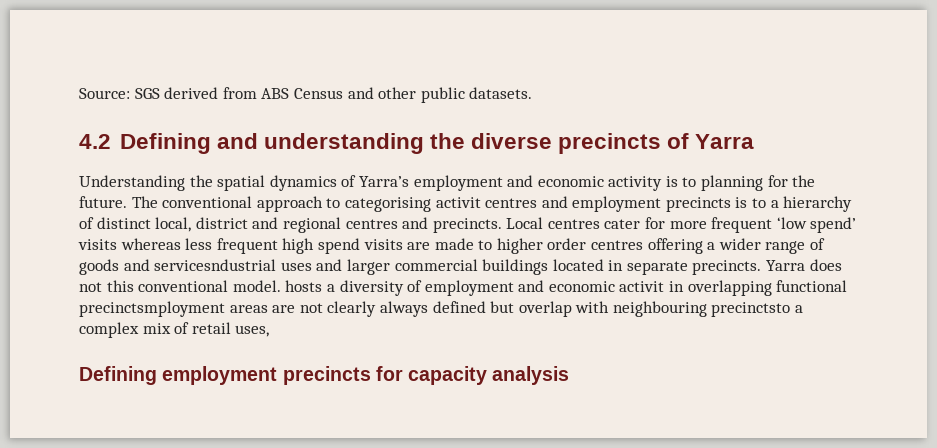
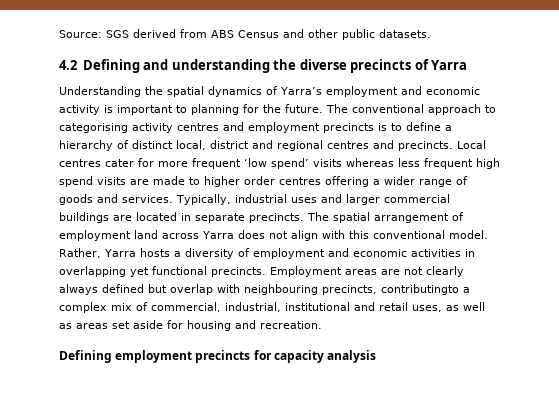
- Understanding the spatial dynamics of Yarra’s employment and economic activity is to planning for the future.
+ Understanding the spatial dynamics of Yarra’s employment and economic activity is important to planning for the future.
- The conventional approach to categorising activit centres and employment precincts is to a hierarchy of distinct local, district and regional centres and precincts.
+ The conventional approach to categorising activity centres and employment precincts is to define a hierarchy of distinct local, district and regional centres and precincts.
- Local centres cater for more frequent ‘low spend’ visits whereas less frequent high spend visits are made to higher order centres offering a wider range of goods and servicesndustrial uses and larger commercial buildings located in separate precincts.
+ Local centres cater for more frequent ‘low spend’ visits whereas less frequent high spend visits are made to higher order centres offering a wider range of goods and services. Typically, industrial uses and larger commercial buildings are located in separate precincts.
- Yarra does not this conventional model. hosts a diversity of employment and economic activit in overlapping functional precinctsmployment areas are not clearly always defined but overlap with neighbouring precinctsto a complex mix of retail uses,
+ The spatial arrangement of employment land across Yarra does not align with this conventional model. Rather, Yarra hosts a diversity of employment and economic activities in overlapping yet functional precincts. Employment areas are not clearly always defined but overlap with neighbouring precincts, contributingto a complex mix of commercial, industrial, institutional and retail uses, as well as areas set aside for housing and recreation.

